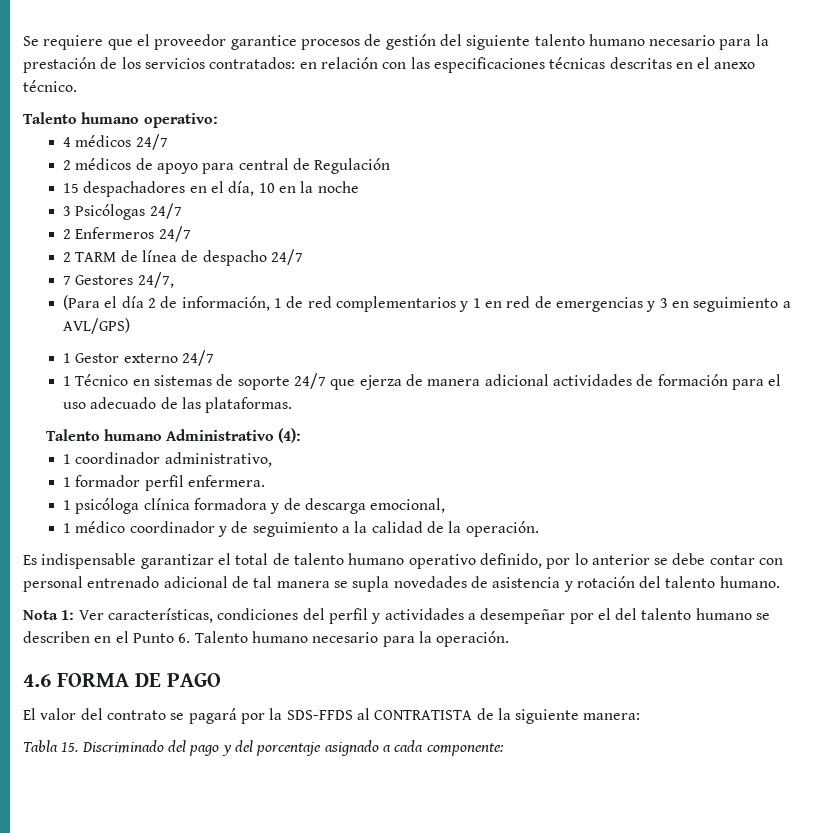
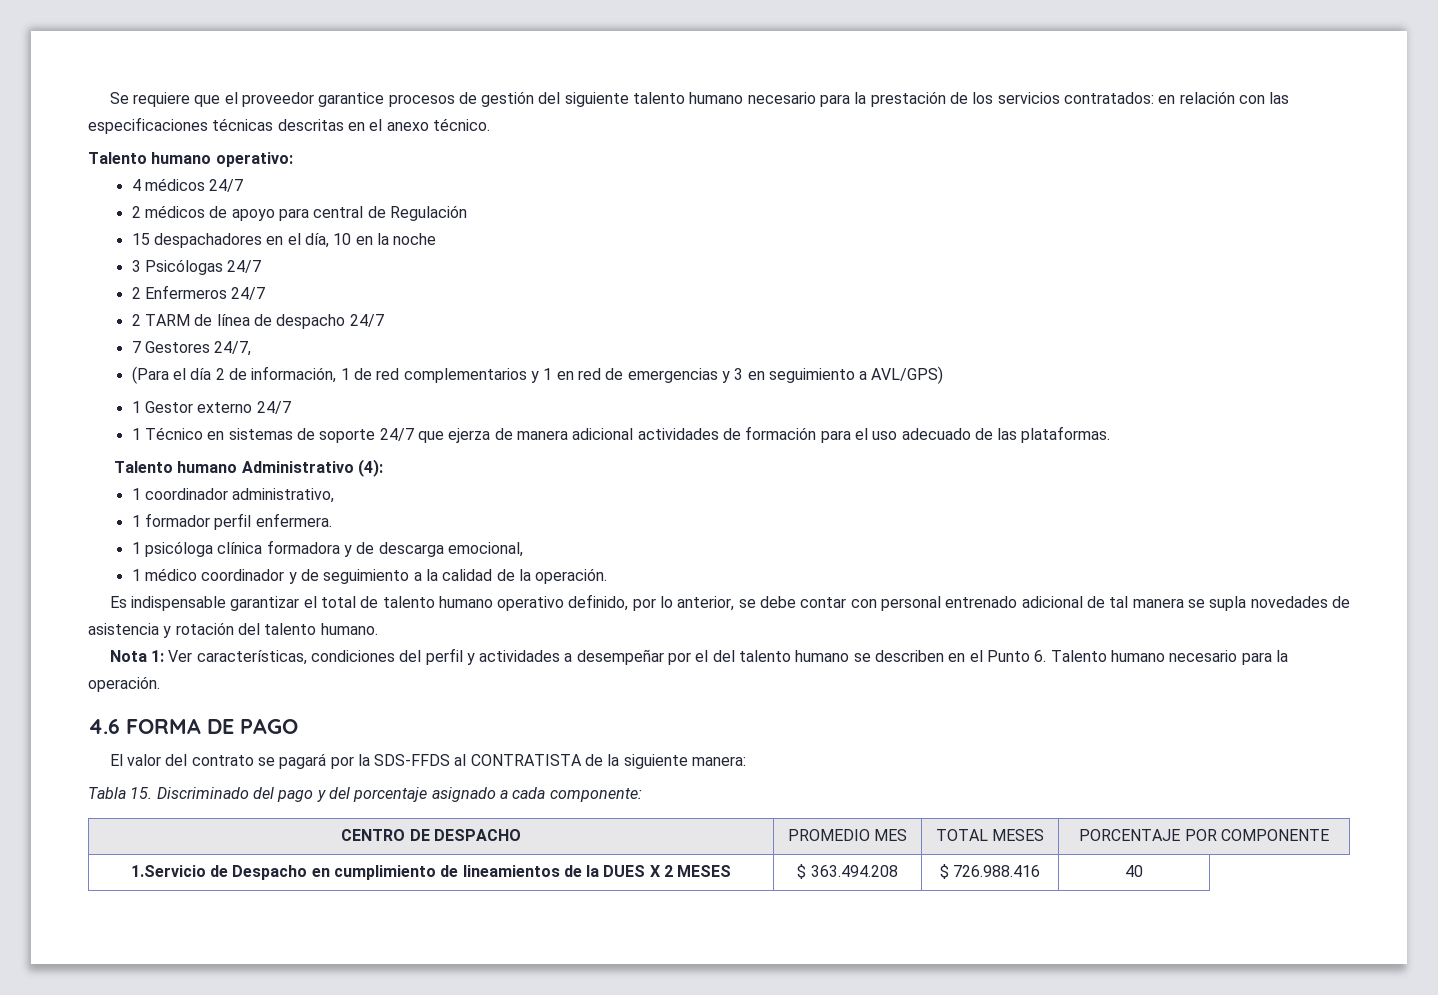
- Es indispensable garantizar el total de talento humano operativo definido, por lo anterior se debe contar con personal entrenado adicional de tal manera se supla novedades de asistencia y rotación del talento humano.
+ Es indispensable garantizar el total de talento humano operativo definido, por lo anterior, se debe contar con personal entrenado adicional de tal manera se supla novedades de asistencia y rotación del talento humano.
+ CENTRO DE DESPACHO | PROMEDIO MES | TOTAL MESES | PORCENTAJE POR COMPONENTE
+ 1.Servicio de Despacho en cumplimiento de lineamientos de la DUES X 2 MESES | $ 363.494.208 | $ 726.988.416 | 40

